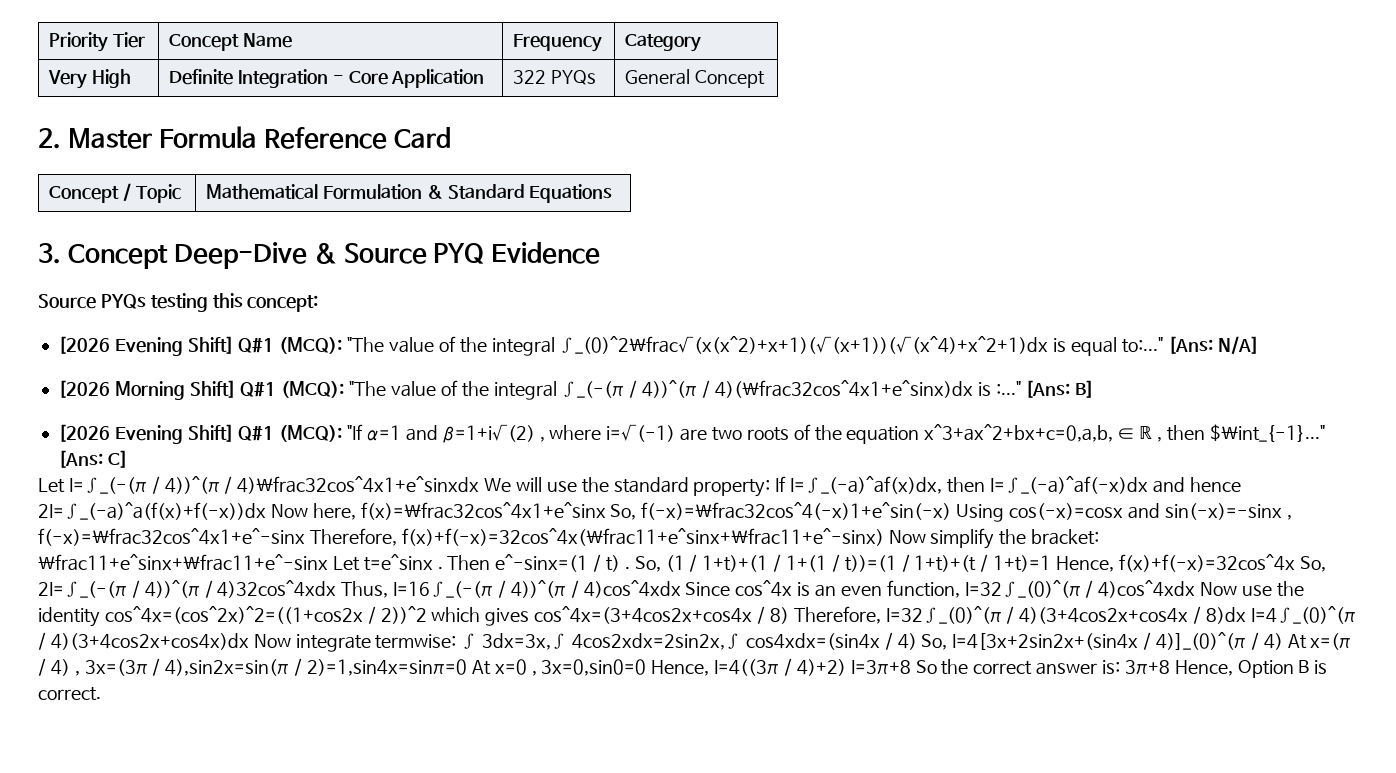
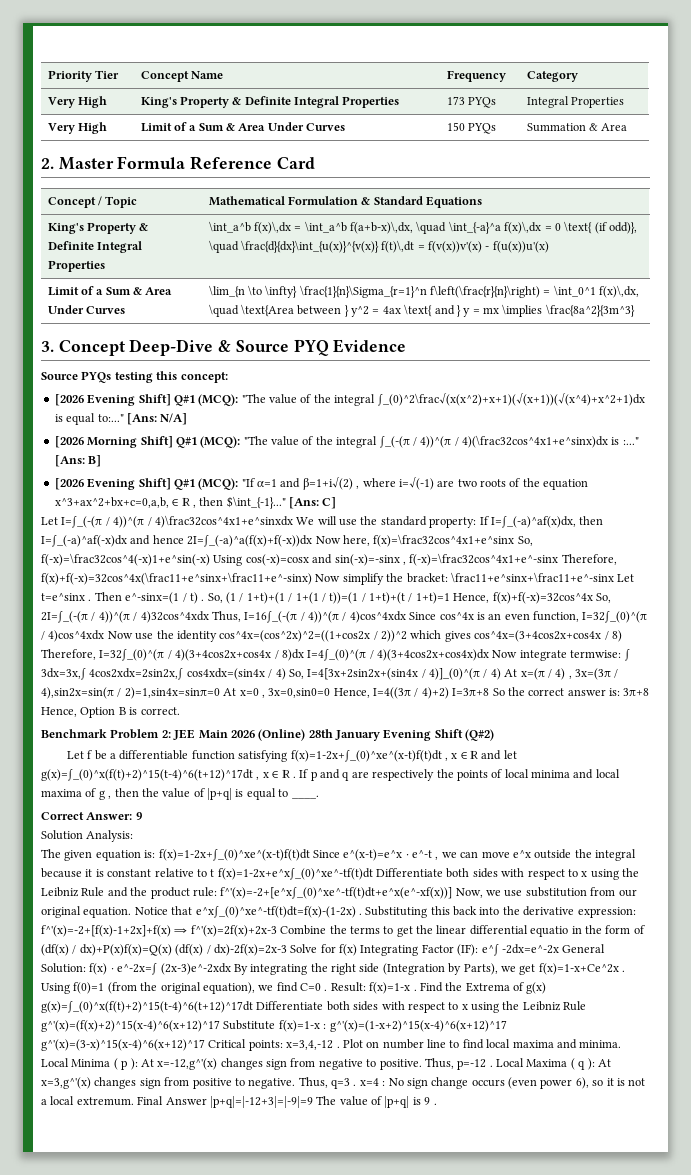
- Very High | Definite Integration - Core Application | 322 PYQs | General Concept
+ Very High | King's Property & Definite Integral Properties | 173 PYQs | Integral Properties
+ Very High | Limit of a Sum & Area Under Curves | 150 PYQs | Summation & Area
+ King's Property & Definite Integral Properties | \int_a^b f(x)\,dx = \int_a^b f(a+b-x)\,dx, \quad \int_{-a}^a f(x)\,dx = 0 \text{ (if odd)}, \quad \frac{d}{dx}\int_{u(x)}^{v(x)} f(t)\,dt = f(v(x))v'(x) - f(u(x))u'(x)
+ Limit of a Sum & Area Under Curves | \lim_{n \to \infty} \frac{1}{n}\Sigma_{r=1}^n f\left(\frac{r}{n}\right) = \int_0^1 f(x)\,dx, \quad \text{Area between } y^2 = 4ax \text{ and } y = mx \implies \frac{8a^2}{3m^3}
+ Benchmark Problem 2: JEE Main 2026 (Online) 28th January Evening Shift (Q#2)
+ Let f be a differentiable function satisfying f(x)=1-2x+∫_(0)^xe^(x-t)f(t)dt , x ∈ ℝ and let g(x)=∫_(0)^x(f(t)+2)^15(t-4)^6(t+12)^17dt , x ∈ ℝ . If p and q are respectively the points of local minima and local maxima of g , then the value of |p+q| is equal to ____.
+ Correct Answer: 9
+ Solution Analysis:
+ The given equation is: f(x)=1-2x+∫_(0)^xe^(x-t)f(t)dt Since e^(x-t)=e^x · e^-t , we can move e^x outside the integral because it is constant relative to t f(x)=1-2x+e^x∫_(0)^xe^-tf(t)dt Differentiate both sides with respect to x using the Leibniz Rule and the product rule: f^'(x)=-2+[e^x∫_(0)^xe^-tf(t)dt+e^x(e^-xf(x))] Now, we use substitution from our original equation. Notice that e^x∫_(0)^xe^-tf(t)dt=f(x)-(1-2x) . Substituting this back into the derivative expression: f^'(x)=-2+[f(x)-1+2x]+f(x) ⇒ f^'(x)=2f(x)+2x-3 Combine the terms to get the linear differential equatio in the form of (df(x) / dx)+P(x)f(x)=Q(x) (df(x) / dx)-2f(x)=2x-3 Solve for f(x) Integrating Factor (IF): e^∫ -2dx=e^-2x General Solution: f(x) · e^-2x=∫ (2x-3)e^-2xdx By integrating the right side (Integration by Parts), we get f(x)=1-x+Ce^2x . Using f(0)=1 (from the original equation), we find C=0 . Result: f(x)=1-x . Find the Extrema of g(x) g(x)=∫_(0)^x(f(t)+2)^15(t-4)^6(t+12)^17dt Differentiate both sides with respect to x using the Leibniz Rule g^'(x)=(f(x)+2)^15(x-4)^6(x+12)^17 Substitute f(x)=1-x : g^'(x)=(1-x+2)^15(x-4)^6(x+12)^17 g^'(x)=(3-x)^15(x-4)^6(x+12)^17 Critical points: x=3,4,-12 . Plot on number line to find local maxima and minima. Local Minima ( p ): At x=-12,g^'(x) changes sign from negative to positive. Thus, p=-12 . Local Maxima ( q ): At x=3,g^'(x) changes sign from positive to negative. Thus, q=3 . x=4 : No sign change occurs (even power 6), so it is not a local extremum. Final Answer |p+q|=|-12+3|=|-9|=9 The value of |p+q| is 9 .

